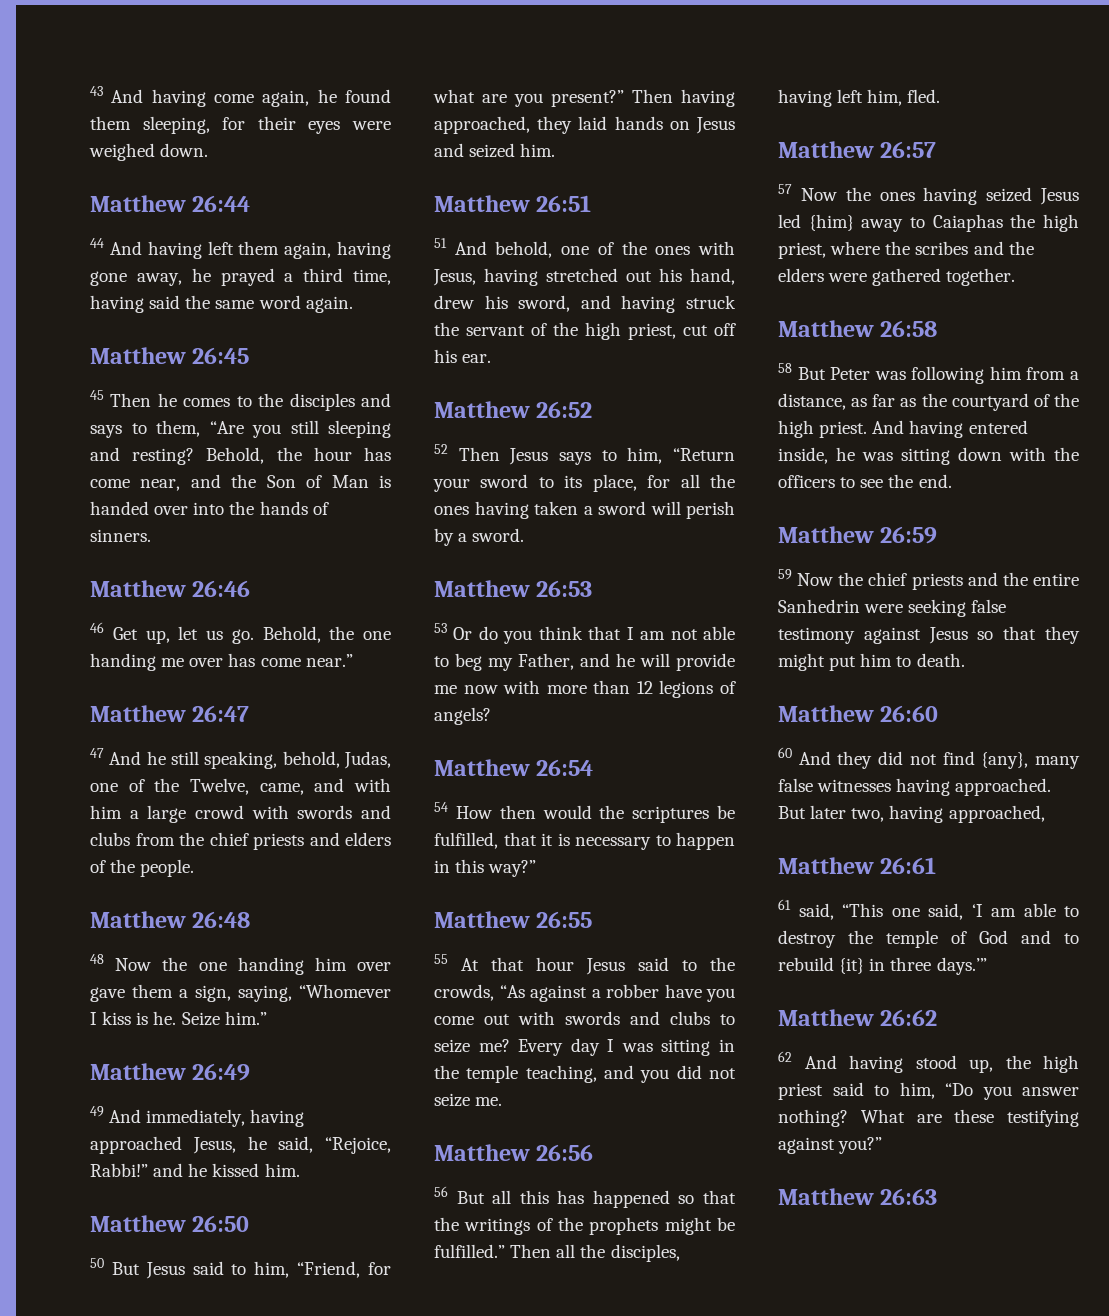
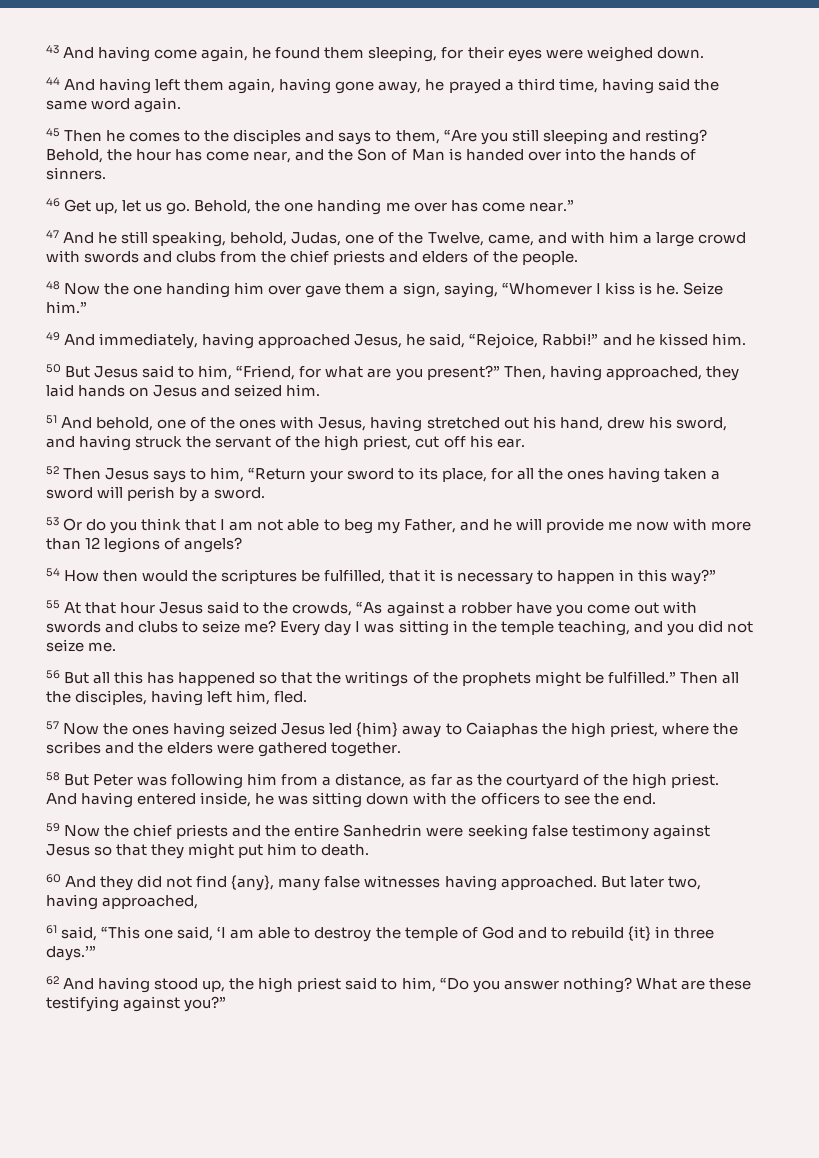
- Matthew 26:44
- Matthew 26:45
- Matthew 26:46
- Matthew 26:47
- Matthew 26:48
- Matthew 26:49
- Matthew 26:50
- Then having approached, they laid hands on Jesus and seized him.
+ Then, having approached, they laid hands on Jesus and seized him.
- Matthew 26:51
- Matthew 26:52
- Matthew 26:53
- Matthew 26:54
- Matthew 26:55
- Matthew 26:56
- Matthew 26:57
- Matthew 26:58
- Matthew 26:59
- Matthew 26:60
- Matthew 26:61
- Matthew 26:62
- Matthew 26:63

